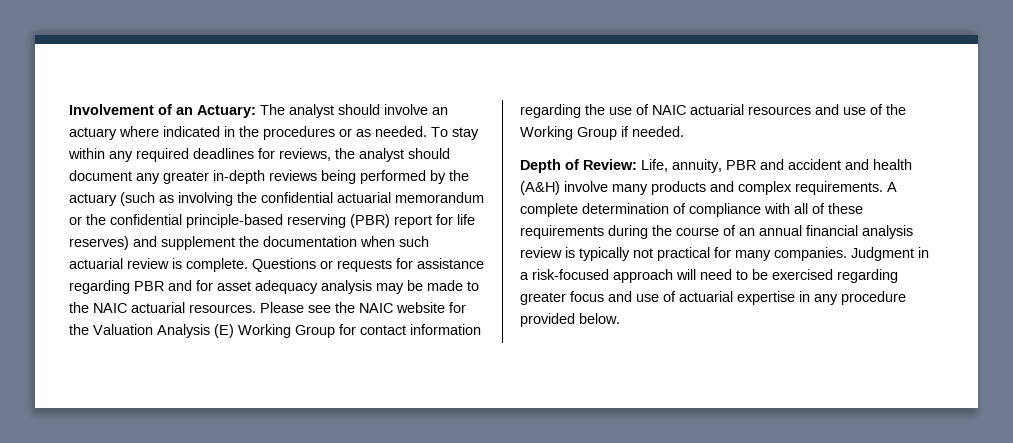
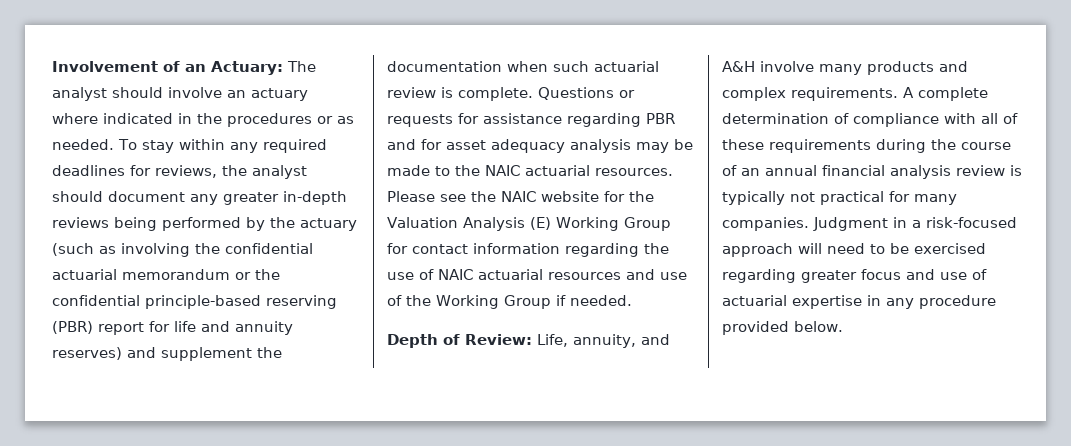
- To stay within any required deadlines for reviews, the analyst should document any greater in-depth reviews being performed by the actuary (such as involving the confidential actuarial memorandum or the confidential principle-based reserving (PBR) report for life reserves) and supplement the documentation when such actuarial review is complete.
+ To stay within any required deadlines for reviews, the analyst should document any greater in-depth reviews being performed by the actuary (such as involving the confidential actuarial memorandum or the confidential principle-based reserving (PBR) report for life and annuity reserves) and supplement the documentation when such actuarial review is complete.
- Depth of Review: Life, annuity, PBR and accident and health (A&H) involve many products and complex requirements.
+ Depth of Review: Life, annuity, and A&H involve many products and complex requirements.

